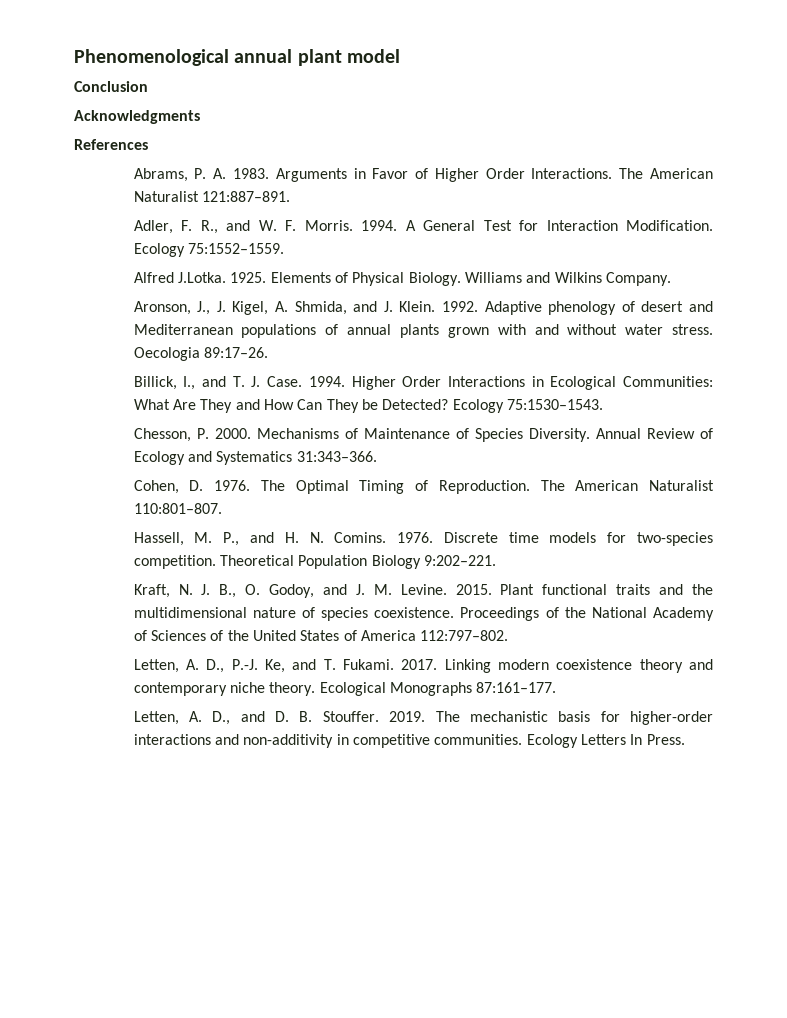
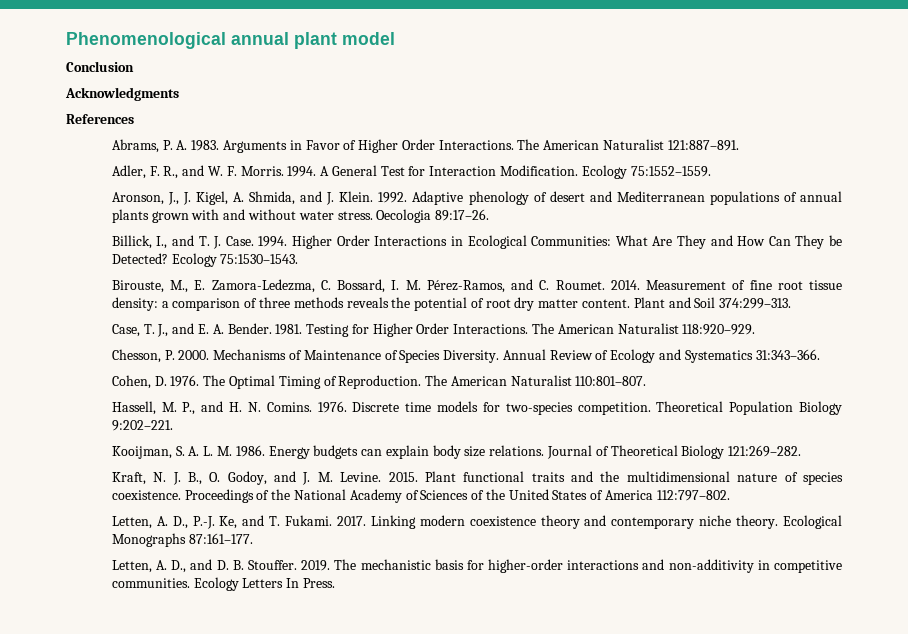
- Alfred J.Lotka. 1925. Elements of Physical Biology. Williams and Wilkins Company.
+ Birouste, M., E. Zamora-Ledezma, C. Bossard, I. M. Pérez-Ramos, and C. Roumet. 2014. Measurement of fine root tissue density: a comparison of three methods reveals the potential of root dry matter content. Plant and Soil 374:299–313.
+ Case, T. J., and E. A. Bender. 1981. Testing for Higher Order Interactions. The American Naturalist 118:920–929.
+ Kooijman, S. A. L. M. 1986. Energy budgets can explain body size relations. Journal of Theoretical Biology 121:269–282.

